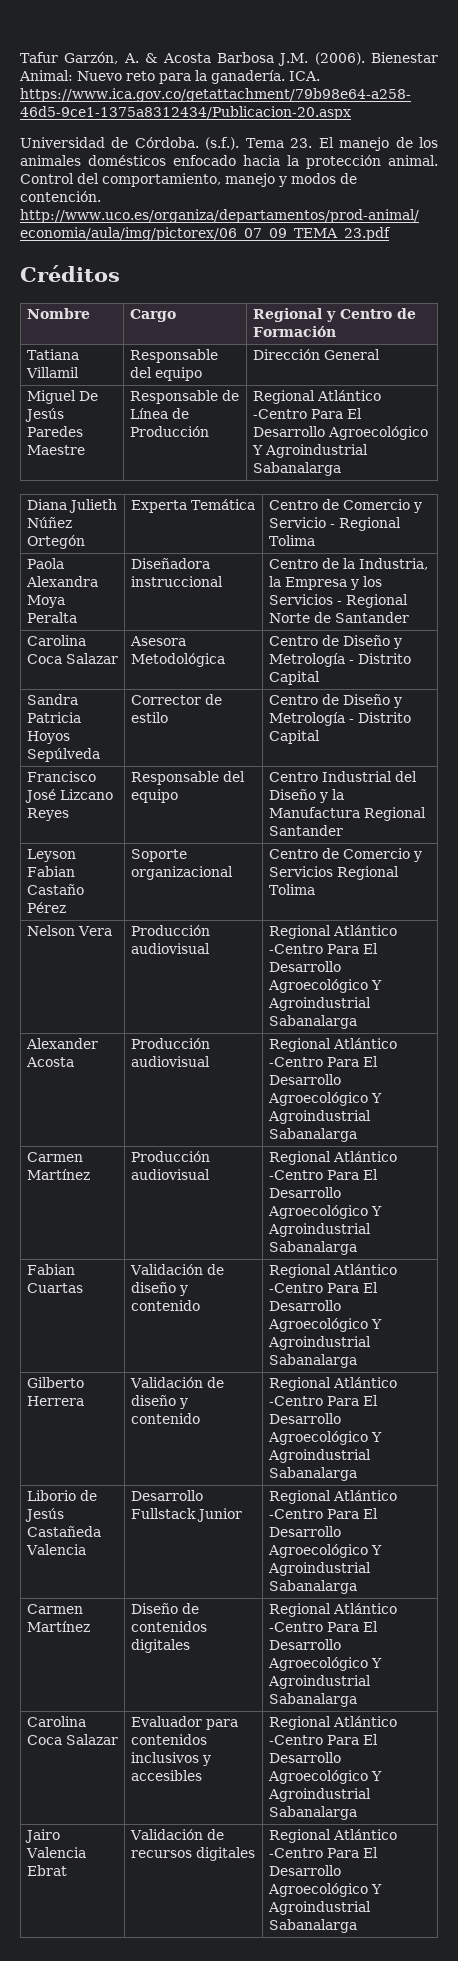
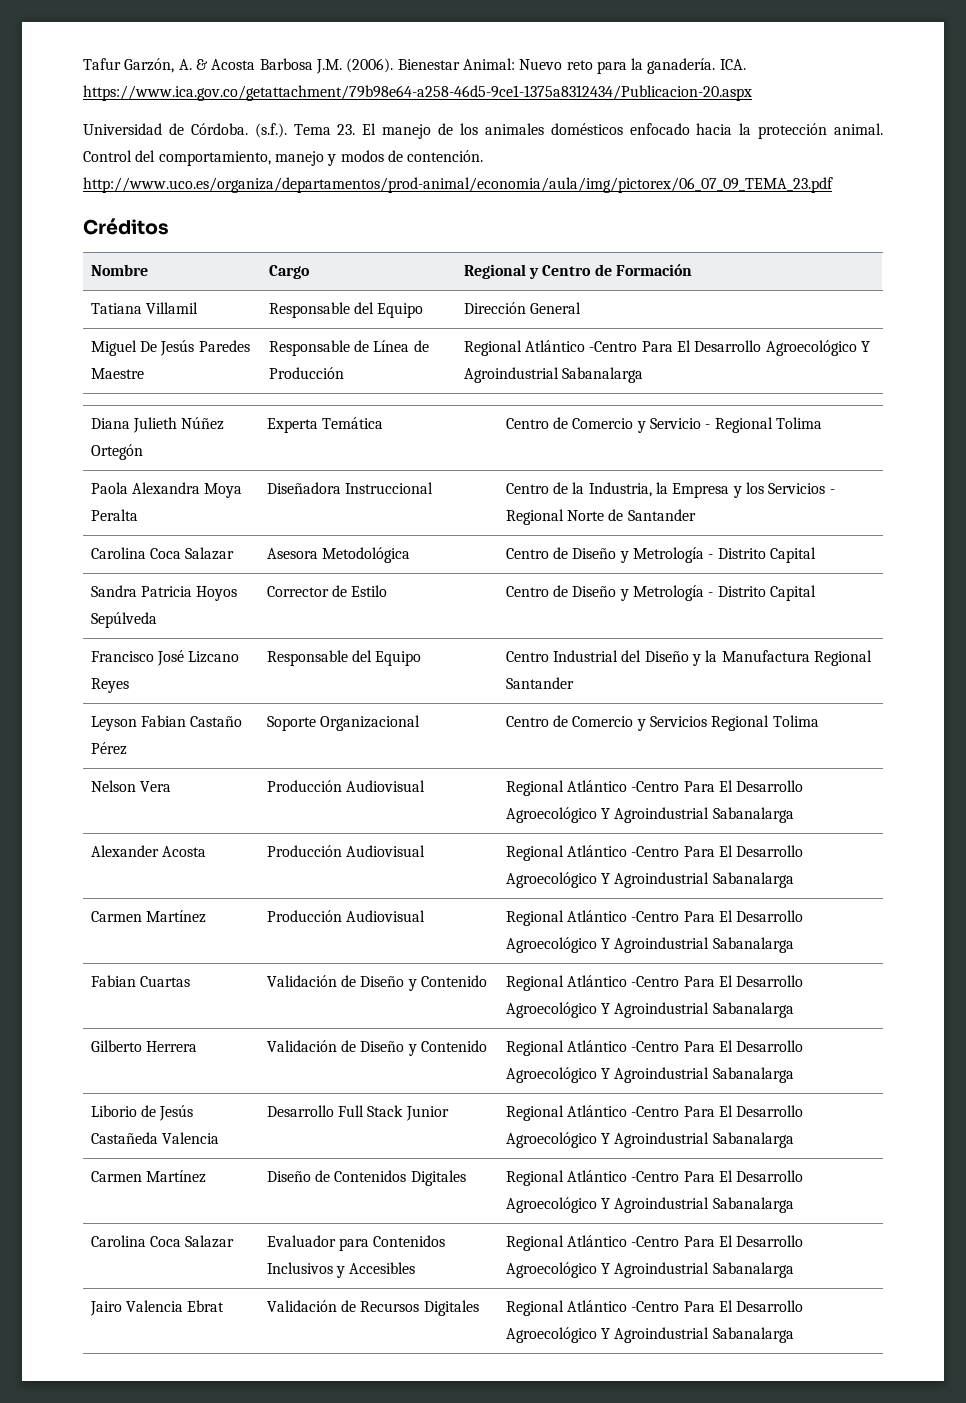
- Tatiana Villamil | Responsable del equipo | Dirección General
+ Tatiana Villamil | Responsable del Equipo | Dirección General
- Paola Alexandra Moya Peralta | Diseñadora instruccional | Centro de la Industria, la Empresa y los Servicios - Regional Norte de Santander
+ Paola Alexandra Moya Peralta | Diseñadora Instruccional | Centro de la Industria, la Empresa y los Servicios - Regional Norte de Santander
- Sandra Patricia Hoyos Sepúlveda | Corrector de estilo | Centro de Diseño y Metrología - Distrito Capital
+ Sandra Patricia Hoyos Sepúlveda | Corrector de Estilo | Centro de Diseño y Metrología - Distrito Capital
- Francisco José Lizcano Reyes | Responsable del equipo | Centro Industrial del Diseño y la Manufactura Regional Santander
+ Francisco José Lizcano Reyes | Responsable del Equipo | Centro Industrial del Diseño y la Manufactura Regional Santander
- Leyson Fabian Castaño Pérez | Soporte organizacional | Centro de Comercio y Servicios Regional Tolima
+ Leyson Fabian Castaño Pérez | Soporte Organizacional | Centro de Comercio y Servicios Regional Tolima
- Nelson Vera | Producción audiovisual | Regional Atlántico -Centro Para El Desarrollo Agroecológico Y Agroindustrial Sabanalarga
+ Nelson Vera | Producción Audiovisual | Regional Atlántico -Centro Para El Desarrollo Agroecológico Y Agroindustrial Sabanalarga
- Alexander Acosta | Producción audiovisual | Regional Atlántico -Centro Para El Desarrollo Agroecológico Y Agroindustrial Sabanalarga
+ Alexander Acosta | Producción Audiovisual | Regional Atlántico -Centro Para El Desarrollo Agroecológico Y Agroindustrial Sabanalarga
- Carmen Martínez | Producción audiovisual | Regional Atlántico -Centro Para El Desarrollo Agroecológico Y Agroindustrial Sabanalarga
+ Carmen Martínez | Producción Audiovisual | Regional Atlántico -Centro Para El Desarrollo Agroecológico Y Agroindustrial Sabanalarga
- Fabian Cuartas | Validación de diseño y contenido | Regional Atlántico -Centro Para El Desarrollo Agroecológico Y Agroindustrial Sabanalarga
+ Fabian Cuartas | Validación de Diseño y Contenido | Regional Atlántico -Centro Para El Desarrollo Agroecológico Y Agroindustrial Sabanalarga
- Gilberto Herrera | Validación de diseño y contenido | Regional Atlántico -Centro Para El Desarrollo Agroecológico Y Agroindustrial Sabanalarga
+ Gilberto Herrera | Validación de Diseño y Contenido | Regional Atlántico -Centro Para El Desarrollo Agroecológico Y Agroindustrial Sabanalarga
- Liborio de Jesús Castañeda Valencia | Desarrollo Fullstack Junior | Regional Atlántico -Centro Para El Desarrollo Agroecológico Y Agroindustrial Sabanalarga
+ Liborio de Jesús Castañeda Valencia | Desarrollo Full Stack Junior | Regional Atlántico -Centro Para El Desarrollo Agroecológico Y Agroindustrial Sabanalarga
- Carmen Martínez | Diseño de contenidos digitales | Regional Atlántico -Centro Para El Desarrollo Agroecológico Y Agroindustrial Sabanalarga
+ Carmen Martínez | Diseño de Contenidos Digitales | Regional Atlántico -Centro Para El Desarrollo Agroecológico Y Agroindustrial Sabanalarga
- Carolina Coca Salazar | Evaluador para contenidos inclusivos y accesibles | Regional Atlántico -Centro Para El Desarrollo Agroecológico Y Agroindustrial Sabanalarga
+ Carolina Coca Salazar | Evaluador para Contenidos Inclusivos y Accesibles | Regional Atlántico -Centro Para El Desarrollo Agroecológico Y Agroindustrial Sabanalarga
- Jairo Valencia Ebrat | Validación de recursos digitales | Regional Atlántico -Centro Para El Desarrollo Agroecológico Y Agroindustrial Sabanalarga
+ Jairo Valencia Ebrat | Validación de Recursos Digitales | Regional Atlántico -Centro Para El Desarrollo Agroecológico Y Agroindustrial Sabanalarga

